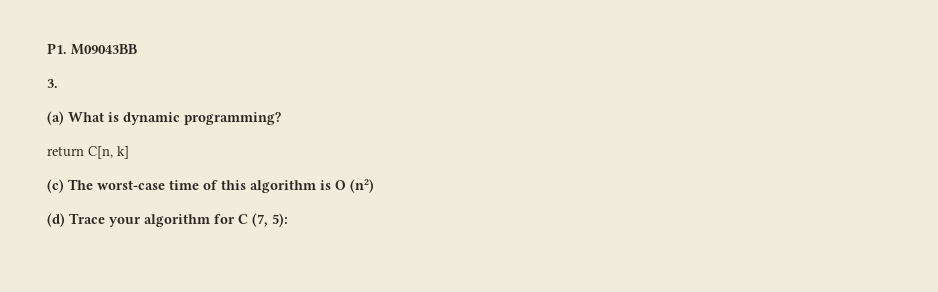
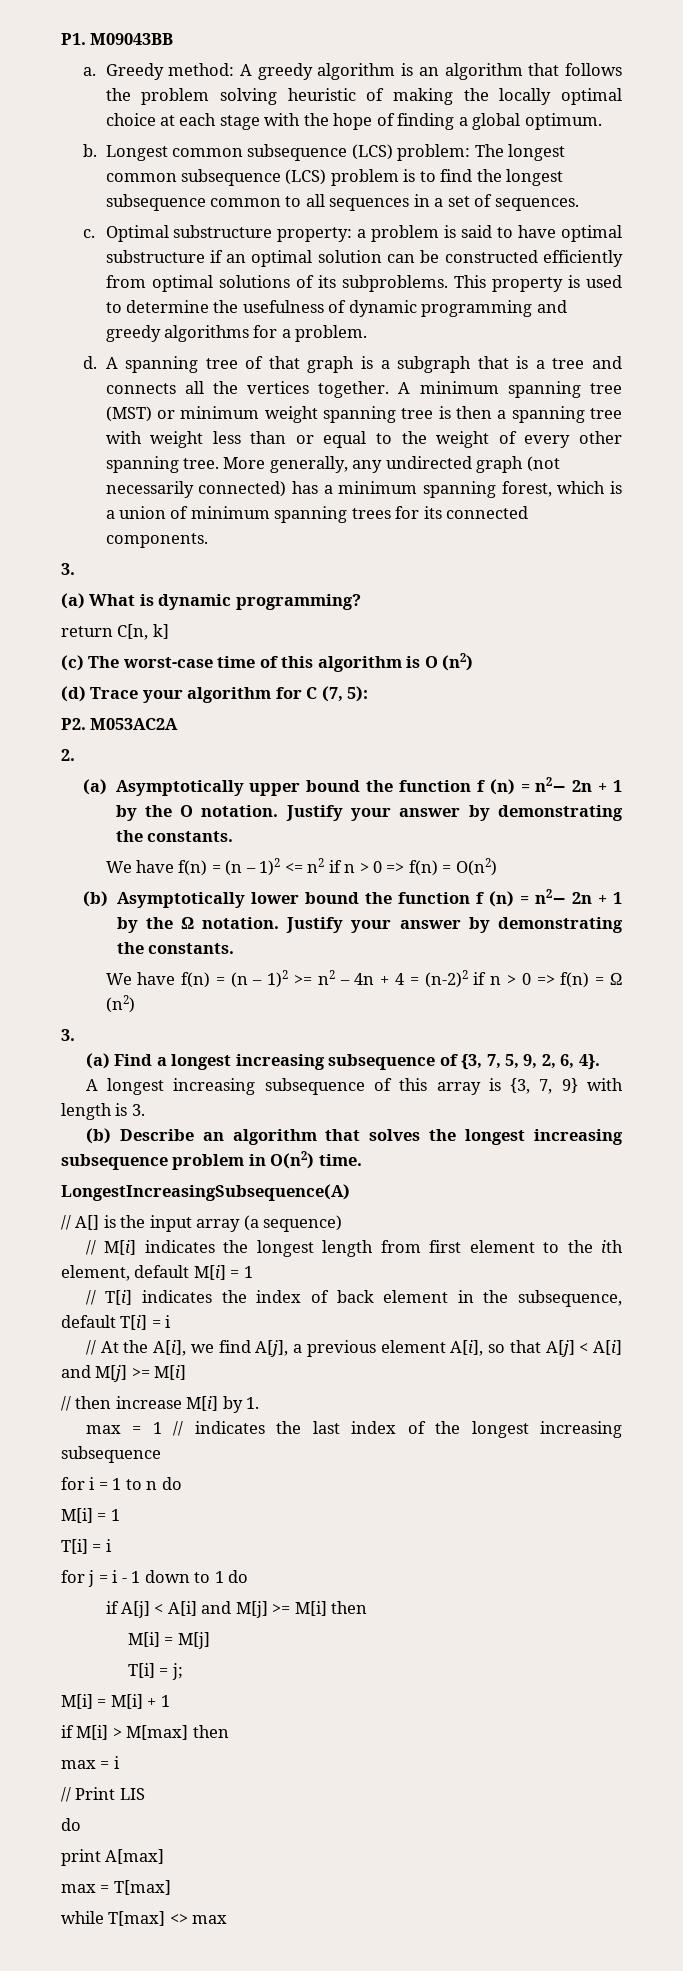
+ a. Greedy method: A greedy algorithm is an algorithm that follows the problem solving heuristic of making the locally optimal choice at each stage with the hope of finding a global optimum.
+ b. Longest common subsequence (LCS) problem: The longest common subsequence (LCS) problem is to find the longest subsequence common to all sequences in a set of sequences.
+ c. Optimal substructure property: a problem is said to have optimal substructure if an optimal solution can be constructed efficiently from optimal solutions of its subproblems. This property is used to determine the usefulness of dynamic programming and greedy algorithms for a problem.
+ d. A spanning tree of that graph is a subgraph that is a tree and connects all the vertices together. A minimum spanning tree (MST) or minimum weight spanning tree is then a spanning tree with weight less than or equal to the weight of every other spanning tree. More generally, any undirected graph (not necessarily connected) has a minimum spanning forest, which is a union of minimum spanning trees for its connected components.
+ P2. M053AC2A
+ 2.
+ (a) Asymptotically upper bound the function f (n) = n2− 2n + 1 by the O notation. Justify your answer by demonstrating the constants.
+ We have f(n) = (n – 1)2 <= n2 if n > 0 => f(n) = O(n2)
+ (b) Asymptotically lower bound the function f (n) = n2− 2n + 1 by the Ω notation. Justify your answer by demonstrating the constants.
+ We have f(n) = (n – 1)2 >= n2 – 4n + 4 = (n-2)2 if n > 0 => f(n) = Ω (n2)
+ 3.
+ (a) Find a longest increasing subsequence of {3, 7, 5, 9, 2, 6, 4}.
+ A longest increasing subsequence of this array is {3, 7, 9} with length is 3.
+ (b) Describe an algorithm that solves the longest increasing subsequence problem in O(n2) time.
+ LongestIncreasingSubsequence(A)
+ // A[] is the input array (a sequence)
+ // M[i] indicates the longest length from first element to the ith element, default M[i] = 1
+ // T[i] indicates the index of back element in the subsequence, default T[i] = i
+ // At the A[i], we find A[j], a previous element A[i], so that A[j] < A[i] and M[j] >= M[i]
+ // then increase M[i] by 1.
+ max = 1 // indicates the last index of the longest increasing subsequence
+ for i = 1 to n do
+ M[i] = 1
+ T[i] = i
+ for j = i - 1 down to 1 do
+ if A[j] < A[i] and M[j] >= M[i] then
+ M[i] = M[j]
+ T[i] = j;
+ M[i] = M[i] + 1
+ if M[i] > M[max] then
+ max = i
+ // Print LIS
+ do
+ print A[max]
+ max = T[max]
+ while T[max] <> max

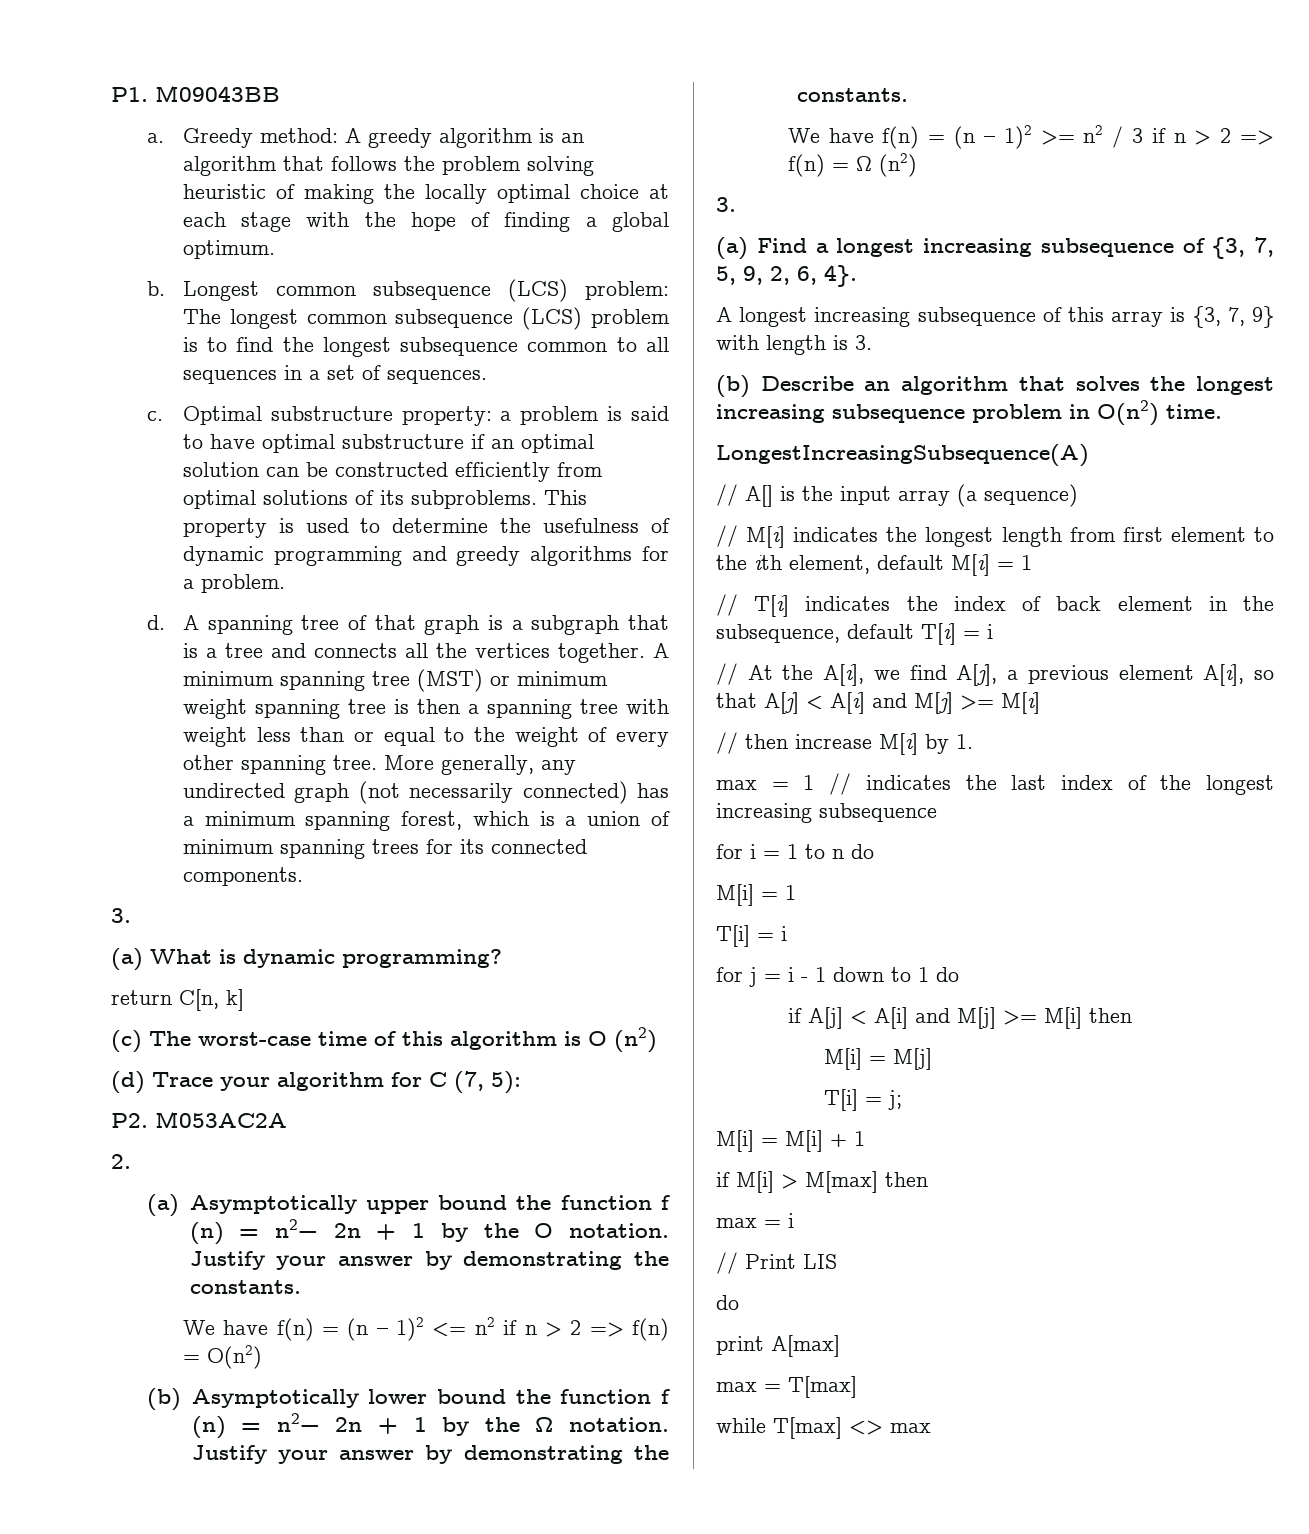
- We have f(n) = (n – 1)2 <= n2 if n > 0 => f(n) = O(n2)
+ We have f(n) = (n – 1)2 <= n2 if n > 2 => f(n) = O(n2)
- We have f(n) = (n – 1)2 >= n2 – 4n + 4 = (n-2)2 if n > 0 => f(n) = Ω (n2)
+ We have f(n) = (n – 1)2 >= n2 / 3 if n > 2 => f(n) = Ω (n2)

